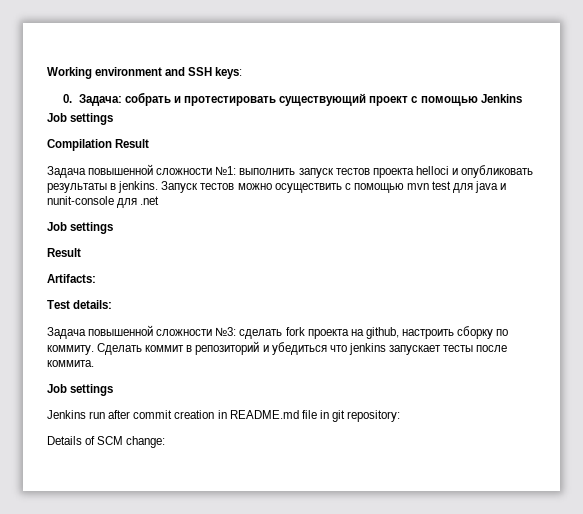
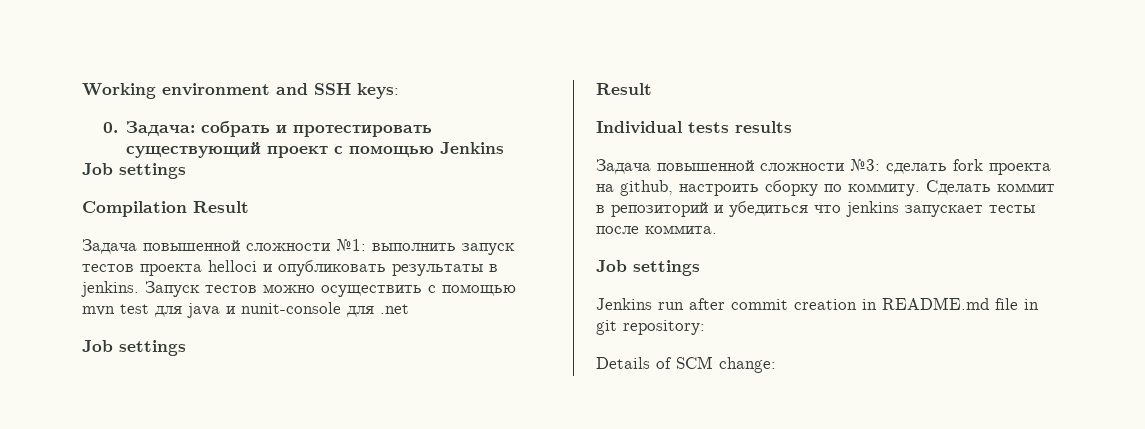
- Artifacts:
- Test details:
+ Individual tests results

